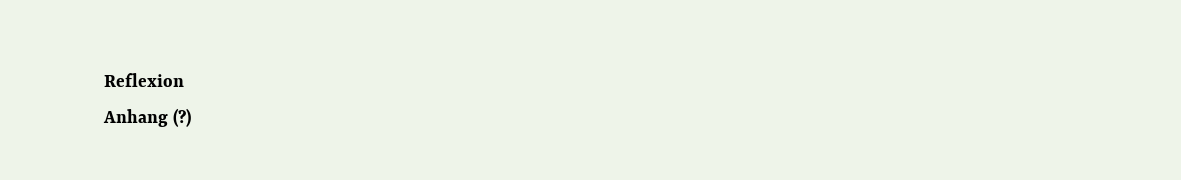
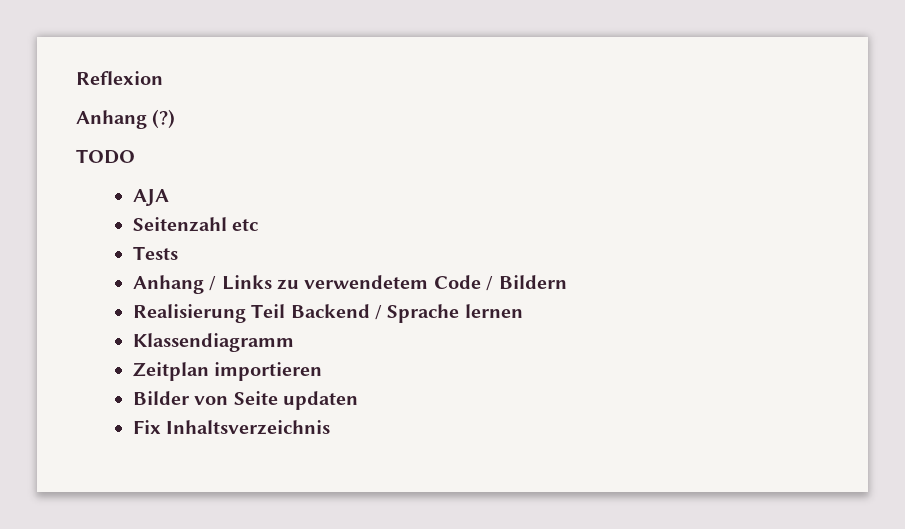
+ TODO
+ AJA
+ Seitenzahl etc
+ Tests
+ Anhang / Links zu verwendetem Code / Bildern
+ Realisierung Teil Backend / Sprache lernen
+ Klassendiagramm
+ Zeitplan importieren
+ Bilder von Seite updaten
+ Fix Inhaltsverzeichnis

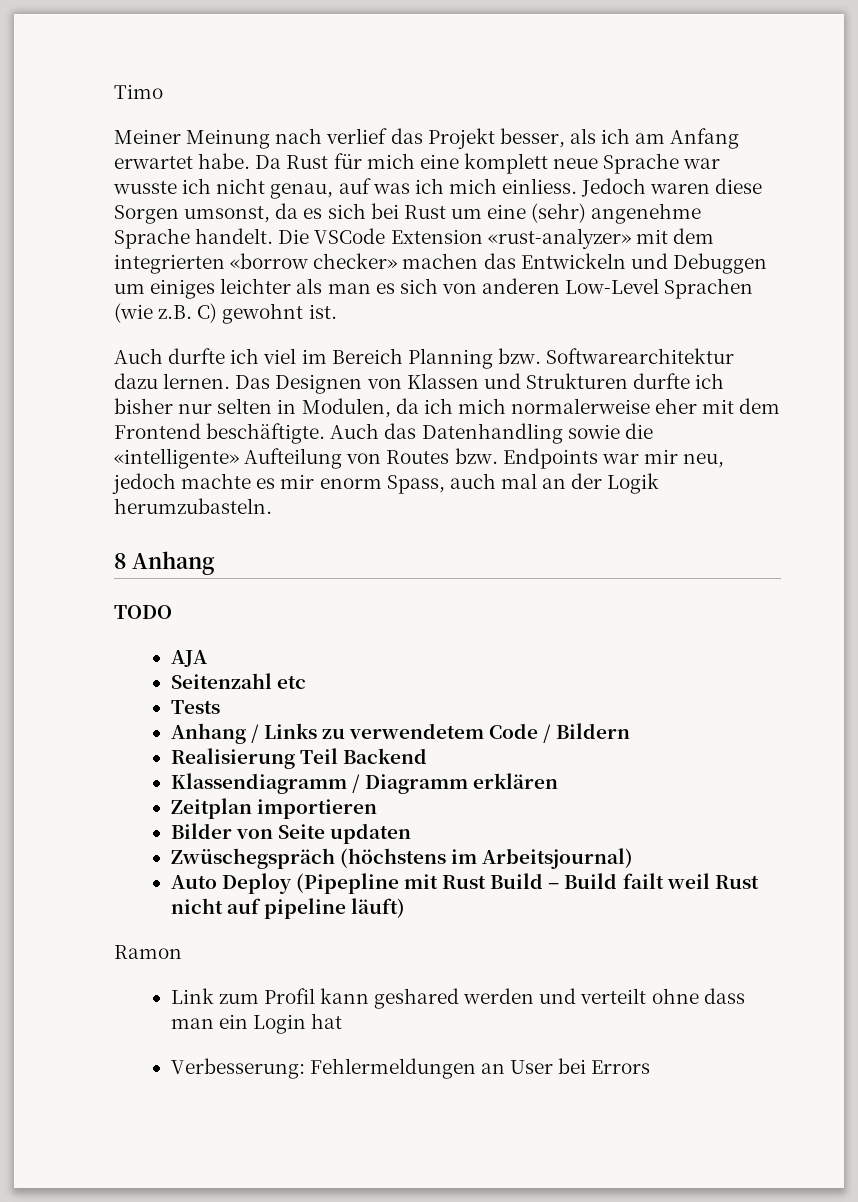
- Reflexion
- Anhang (?)
+ Timo
+ Meiner Meinung nach verlief das Projekt besser, als ich am Anfang erwartet habe. Da Rust für mich eine komplett neue Sprache war wusste ich nicht genau, auf was ich mich einliess. Jedoch waren diese Sorgen umsonst, da es sich bei Rust um eine (sehr) angenehme Sprache handelt. Die VSCode Extension «rust-analyzer» mit dem integrierten «borrow checker» machen das Entwickeln und Debuggen um einiges leichter als man es sich von anderen Low-Level Sprachen (wie z.B. C) gewohnt ist.
+ Auch durfte ich viel im Bereich Planning bzw. Softwarearchitektur dazu lernen. Das Designen von Klassen und Strukturen durfte ich bisher nur selten in Modulen, da ich mich normalerweise eher mit dem Frontend beschäftigte. Auch das Datenhandling sowie die «intelligente» Aufteilung von Routes bzw. Endpoints war mir neu, jedoch machte es mir enorm Spass, auch mal an der Logik herumzubasteln.
+ 8 Anhang
- Realisierung Teil Backend / Sprache lernen
- Klassendiagramm
+ Realisierung Teil Backend
+ Klassendiagramm / Diagramm erklären
- Fix Inhaltsverzeichnis
+ Zwüschegspräch (höchstens im Arbeitsjournal)
+ Auto Deploy (Pipepline mit Rust Build – Build failt weil Rust nicht auf pipeline läuft)
+ Ramon
+ Link zum Profil kann geshared werden und verteilt ohne dass man ein Login hat
+ Verbesserung: Fehlermeldungen an User bei Errors

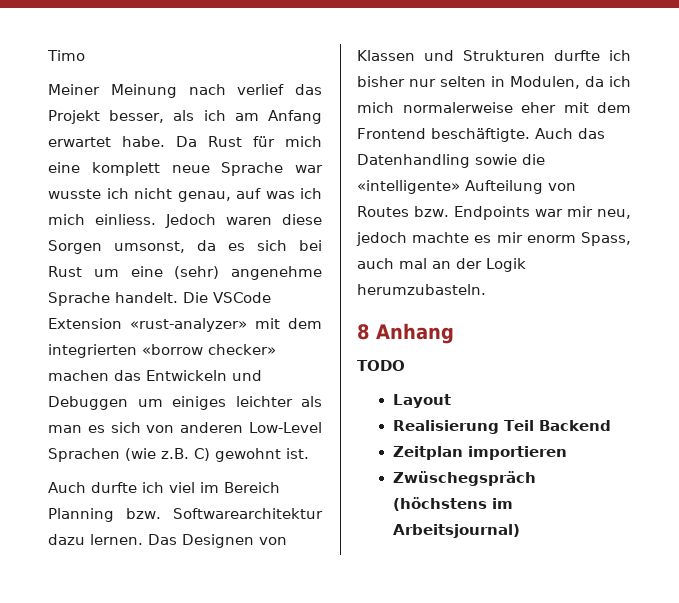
- AJA
- Seitenzahl etc
- Tests
- Anhang / Links zu verwendetem Code / Bildern
+ Layout
  Realisierung Teil Backend
- Klassendiagramm / Diagramm erklären
  Zeitplan importieren
- Bilder von Seite updaten
  Zwüschegspräch (höchstens im Arbeitsjournal)
- Auto Deploy (Pipepline mit Rust Build – Build failt weil Rust nicht auf pipeline läuft)
- Ramon
- Link zum Profil kann geshared werden und verteilt ohne dass man ein Login hat
- Verbesserung: Fehlermeldungen an User bei Errors

